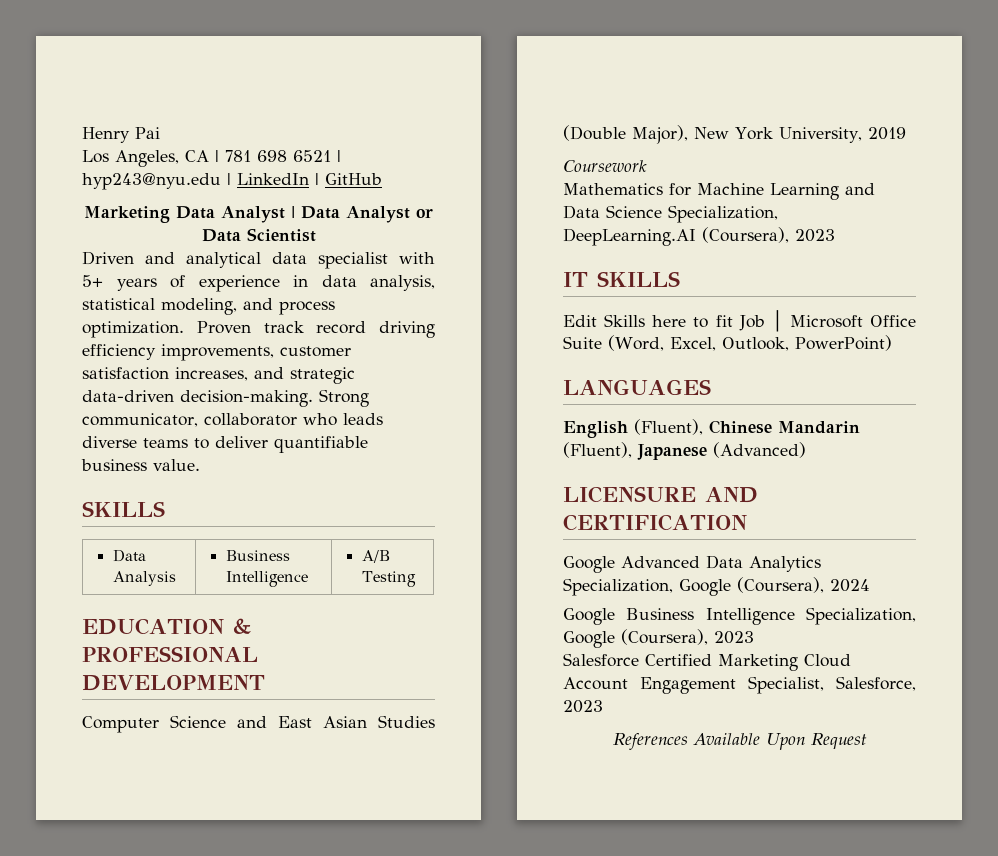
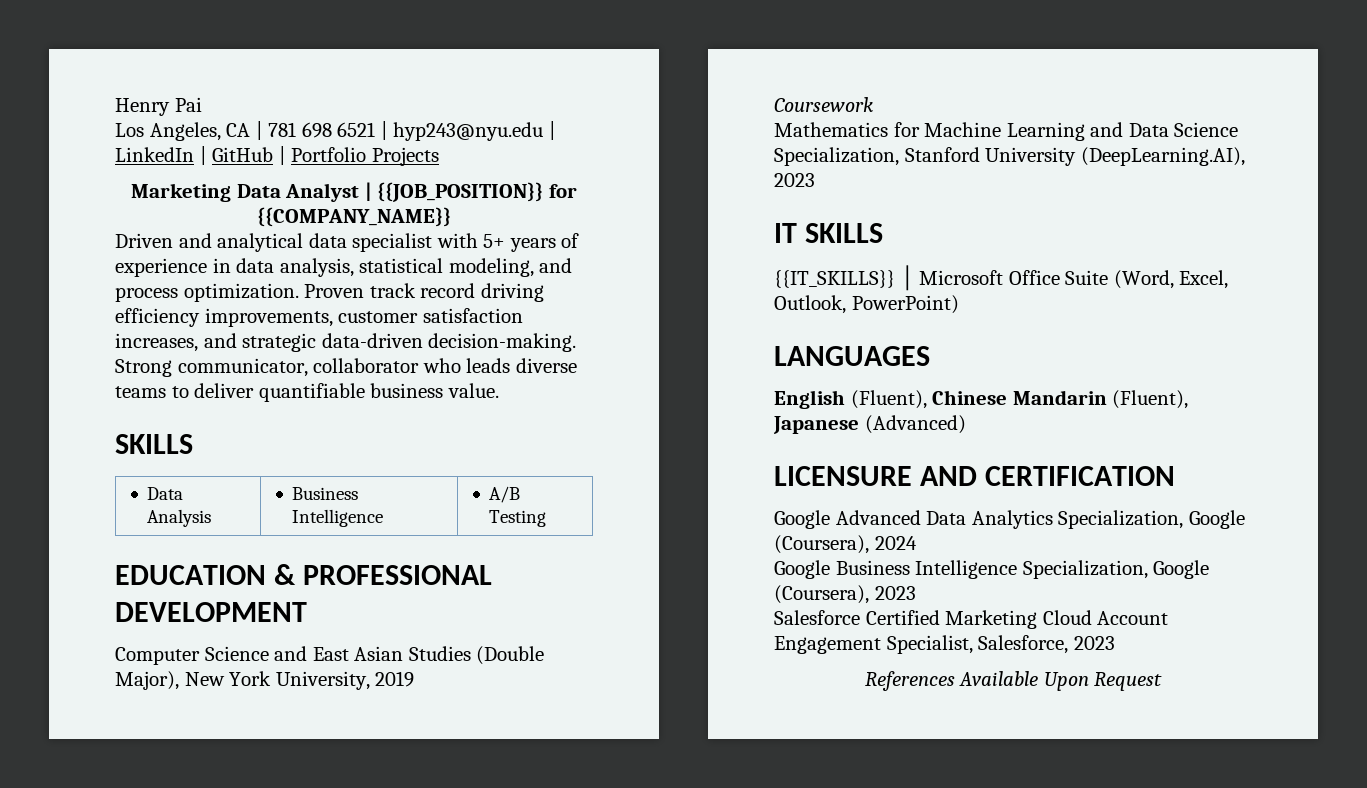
- Los Angeles, CA | 781 698 6521 | hyp243@nyu.edu | LinkedIn | GitHub
+ Los Angeles, CA | 781 698 6521 | hyp243@nyu.edu | LinkedIn | GitHub | Portfolio Projects
- Marketing Data Analyst | Data Analyst or Data Scientist
+ Marketing Data Analyst | {{JOB_POSITION}} for {{COMPANY_NAME}}
- Mathematics for Machine Learning and Data Science Specialization, DeepLearning.AI (Coursera), 2023
+ Mathematics for Machine Learning and Data Science Specialization, Stanford University (DeepLearning.AI), 2023
- Edit Skills here to fit Job │ Microsoft Office Suite (Word, Excel, Outlook, PowerPoint)
+ {{IT_SKILLS}} │ Microsoft Office Suite (Word, Excel, Outlook, PowerPoint)

